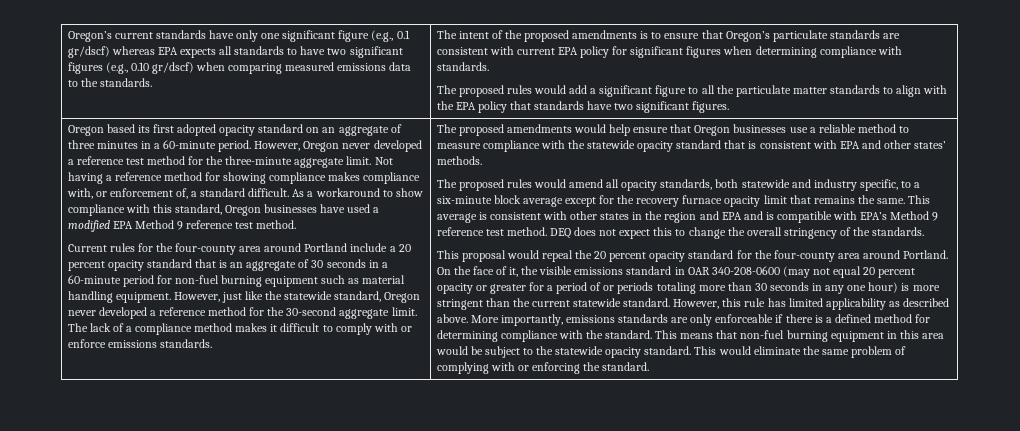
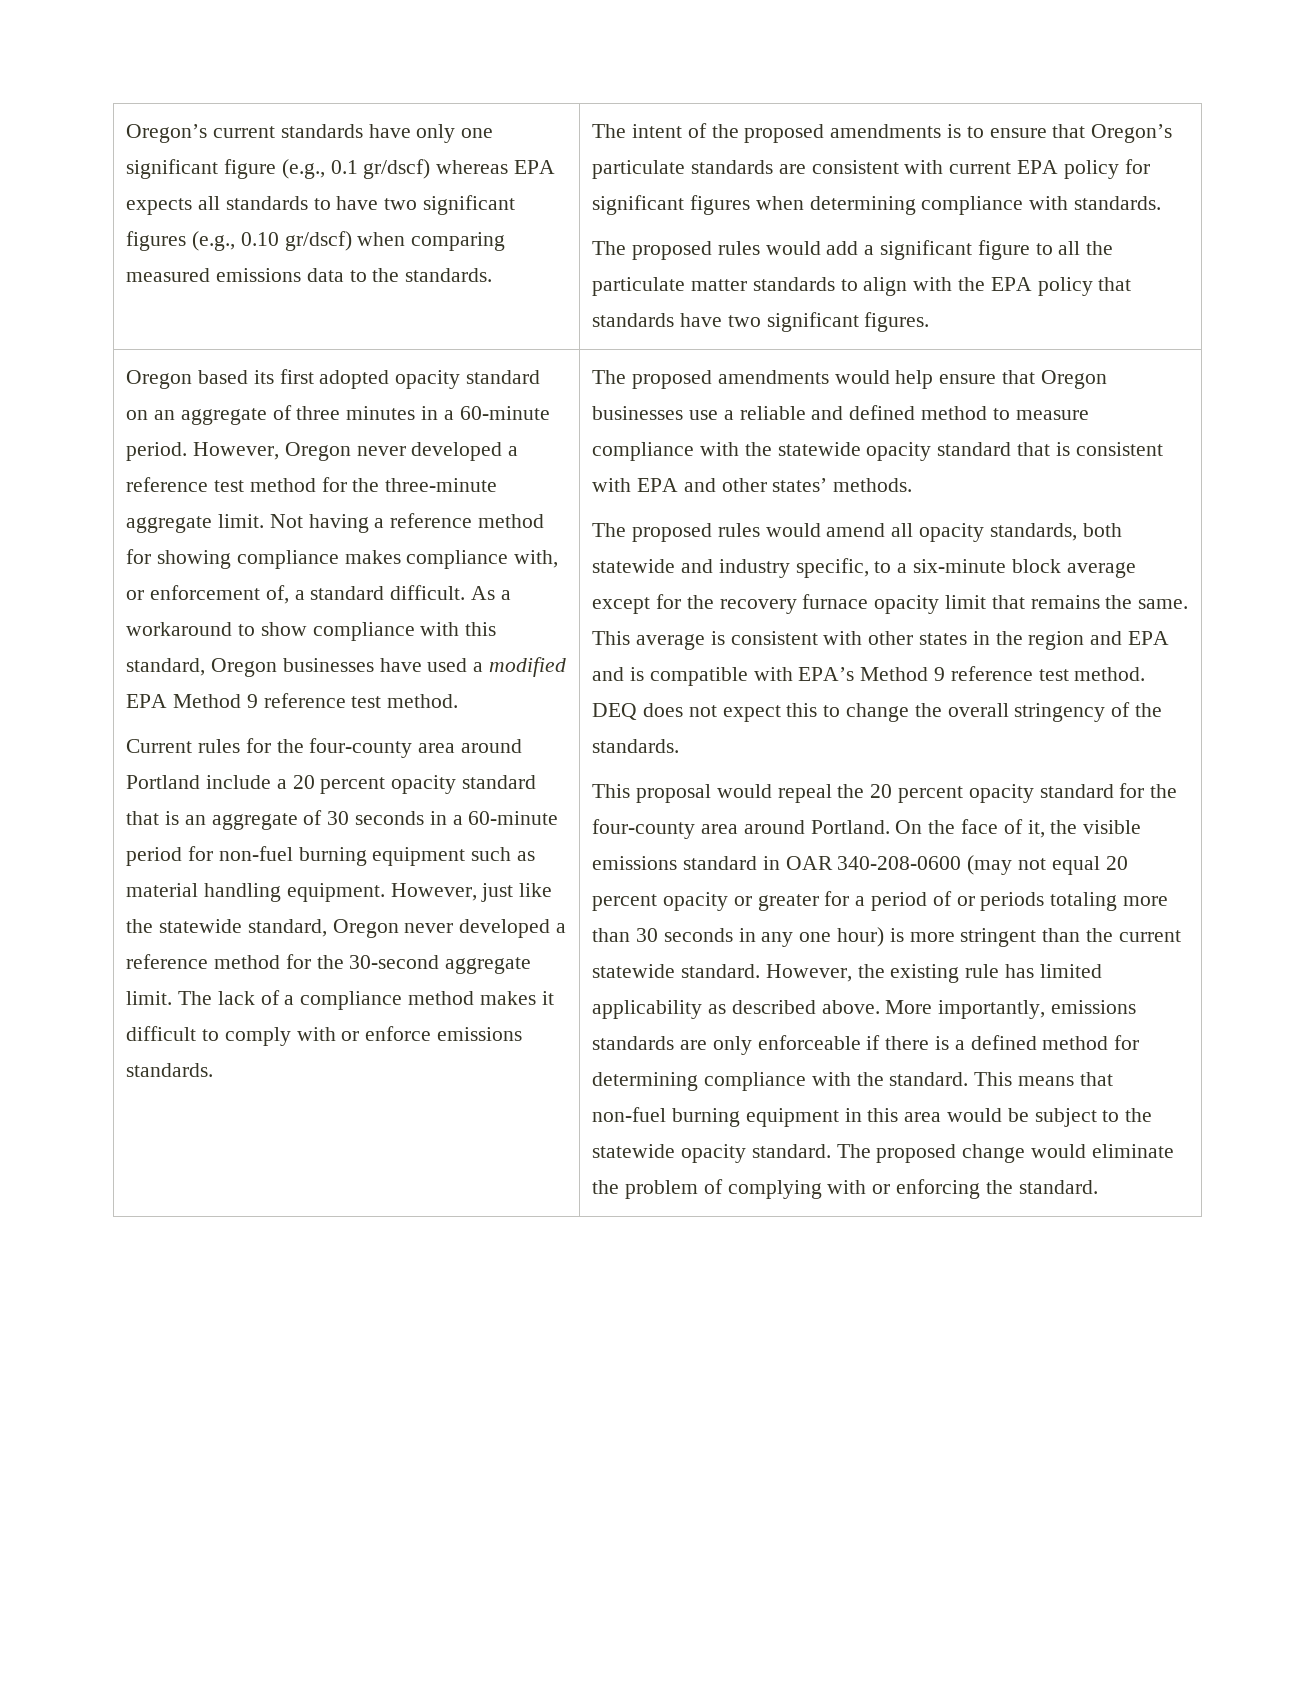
- The proposed amendments would help ensure that Oregon businesses use a reliable method to measure compliance with the statewide opacity standard that is consistent with EPA and other states’ methods.
+ The proposed amendments would help ensure that Oregon businesses use a reliable and defined method to measure compliance with the statewide opacity standard that is consistent with EPA and other states’ methods.
- However, this rule has limited applicability as described above.
+ However, the existing rule has limited applicability as described above.
- This would eliminate the same problem of complying with or enforcing the standard.
+ The proposed change would eliminate the problem of complying with or enforcing the standard.

